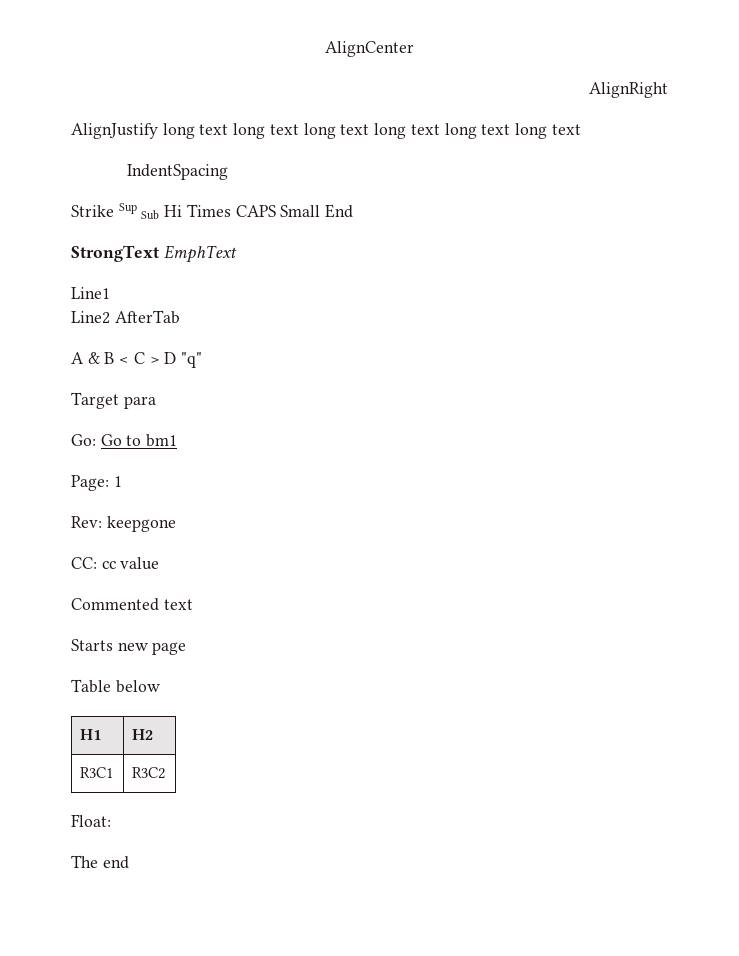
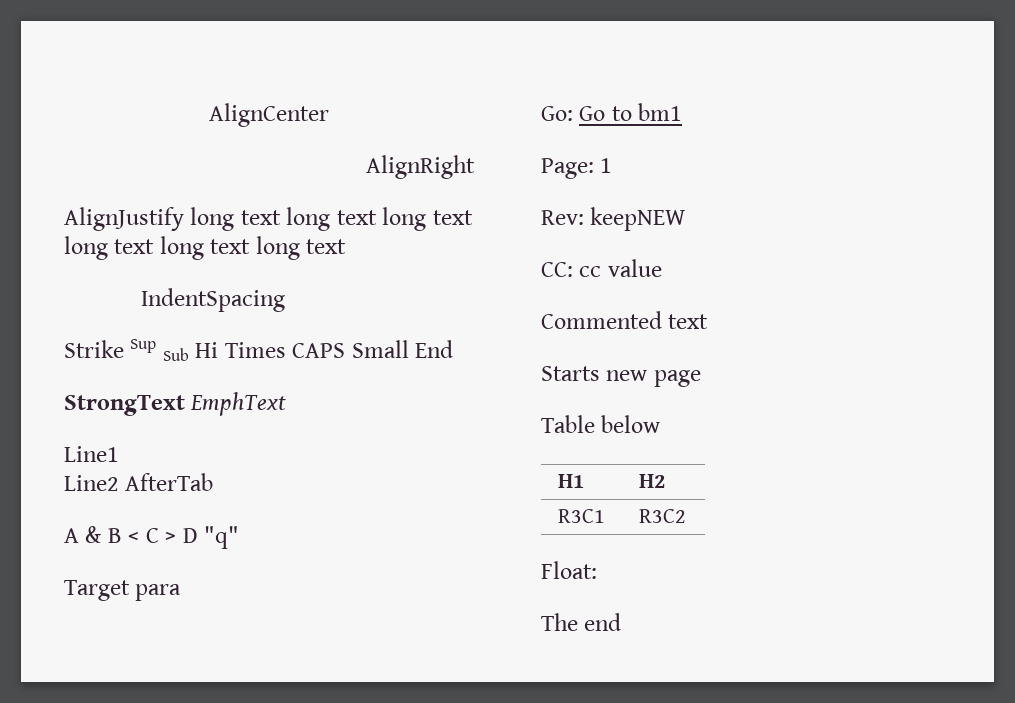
- Rev: keepgone
+ Rev: keepNEW

